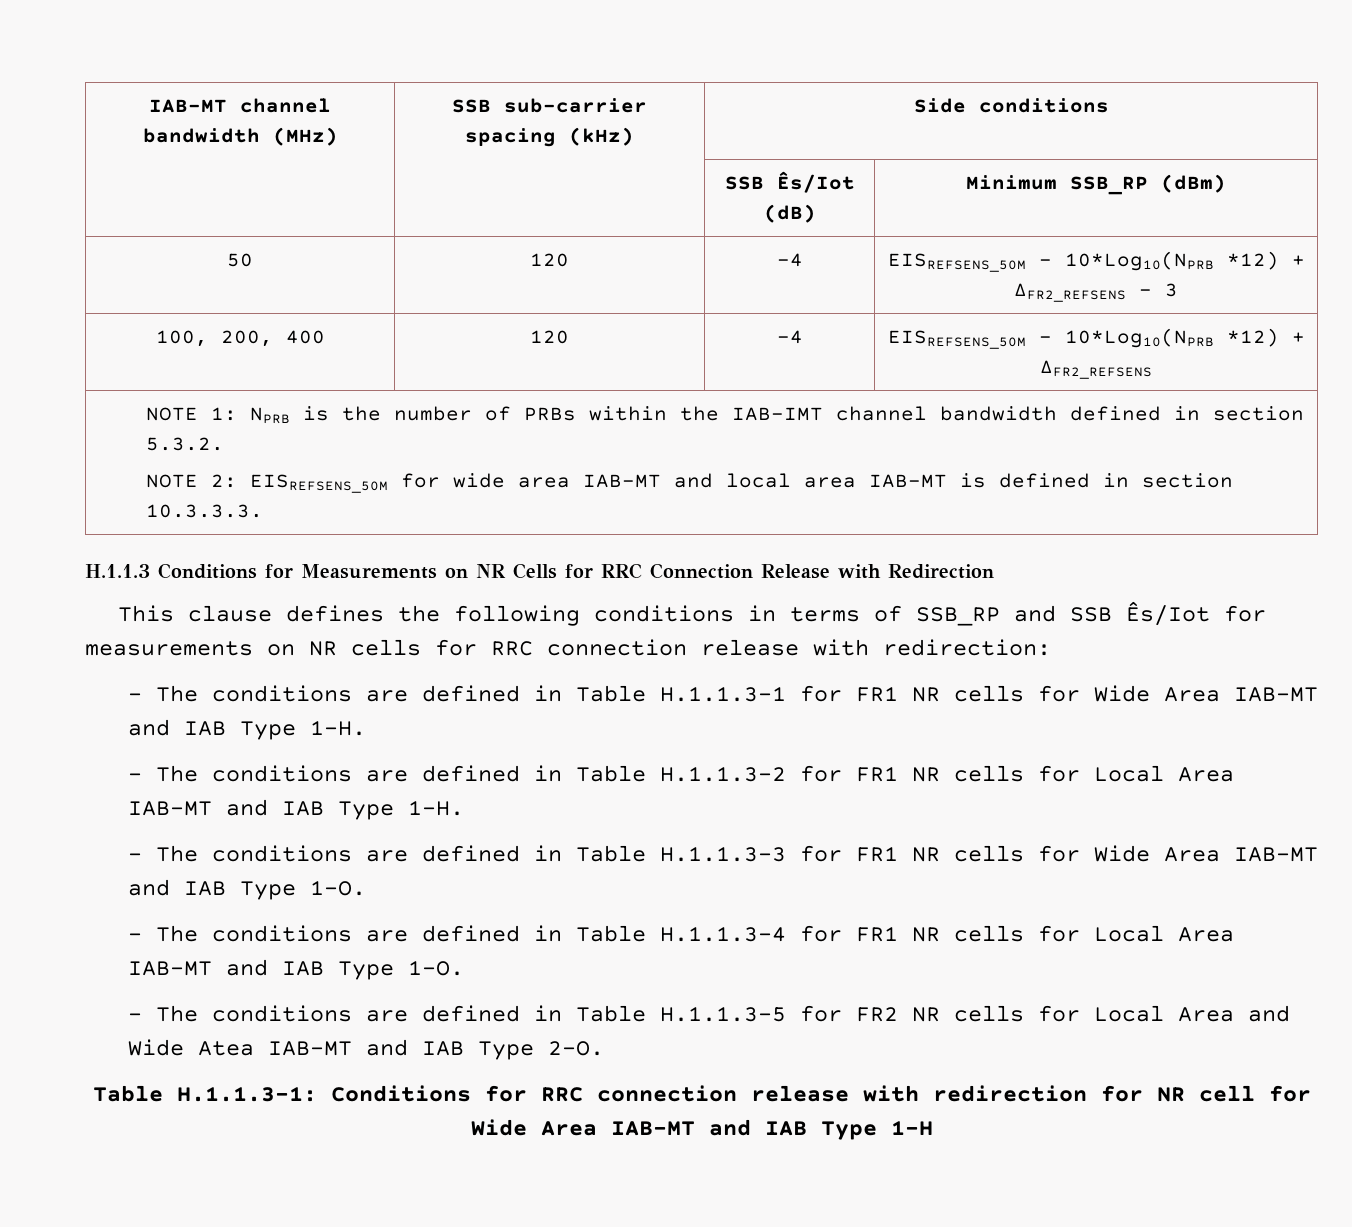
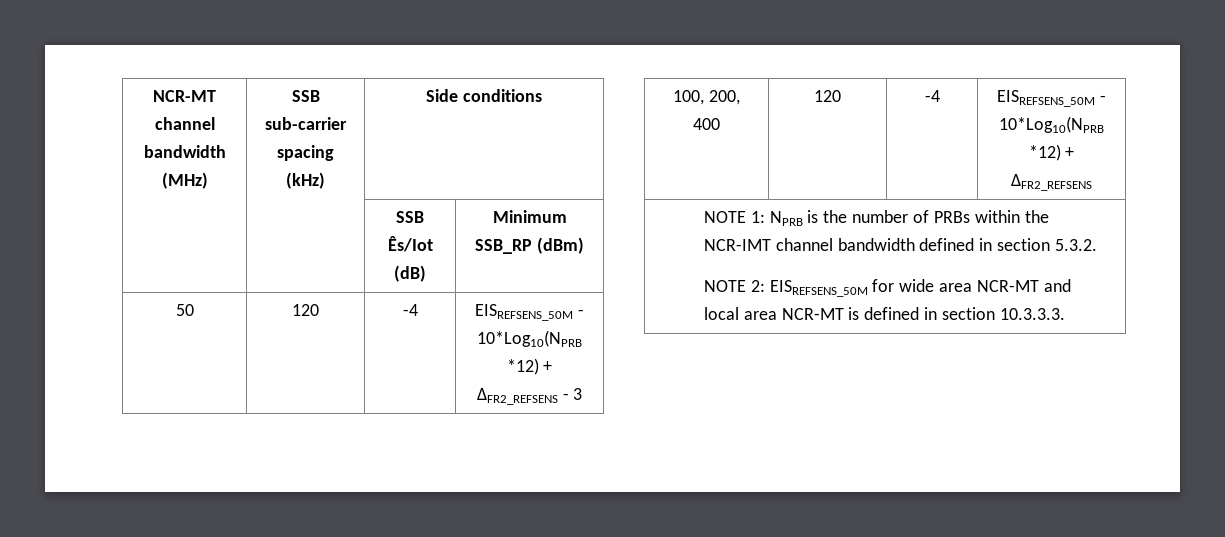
- IAB-MT channel bandwidth (MHz) | SSB sub-carrier spacing (kHz) | Side conditions
+ NCR-MT channel bandwidth (MHz) | SSB sub-carrier spacing (kHz) | Side conditions
- NOTE 1: NPRB is the number of PRBs within the IAB-IMT channel bandwidth defined in section 5.3.2.
- NOTE 2: EISREFSENS_50M for wide area IAB-MT and local area IAB-MT is defined in section 10.3.3.3.
+ NOTE 1: NPRB is the number of PRBs within the NCR-IMT channel bandwidth defined in section 5.3.2.
+ NOTE 2: EISREFSENS_50M for wide area NCR-MT and local area NCR-MT is defined in section 10.3.3.3.
- H.1.1.3 Conditions for Measurements on NR Cells for RRC Connection Release with Redirection
- This clause defines the following conditions in terms of SSB_RP and SSB Ês/Iot for measurements on NR cells for RRC connection release with redirection:
- - The conditions are defined in Table H.1.1.3-1 for FR1 NR cells for Wide Area IAB-MT and IAB Type 1-H.
- - The conditions are defined in Table H.1.1.3-2 for FR1 NR cells for Local Area IAB-MT and IAB Type 1-H.
- - The conditions are defined in Table H.1.1.3-3 for FR1 NR cells for Wide Area IAB-MT and IAB Type 1-O.
- - The conditions are defined in Table H.1.1.3-4 for FR1 NR cells for Local Area IAB-MT and IAB Type 1-O.
- - The conditions are defined in Table H.1.1.3-5 for FR2 NR cells for Local Area and Wide Atea IAB-MT and IAB Type 2-O.
- Table H.1.1.3-1: Conditions for RRC connection release with redirection for NR cell for Wide Area IAB-MT and IAB Type 1-H

